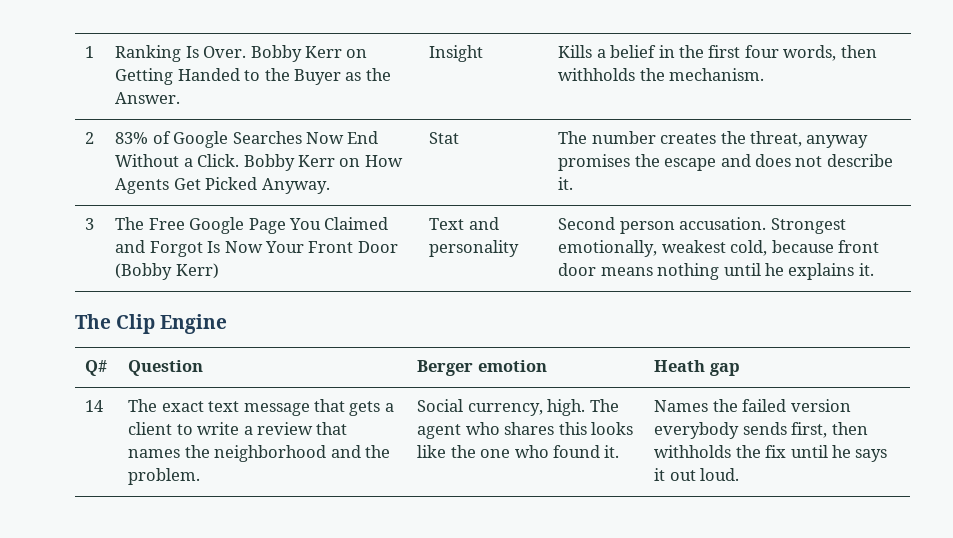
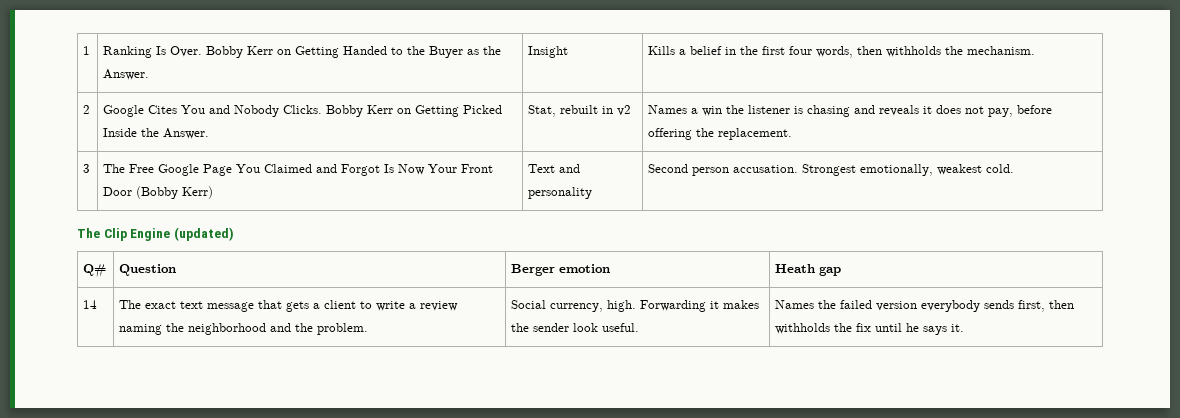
- 2 | 83% of Google Searches Now End Without a Click. Bobby Kerr on How Agents Get Picked Anyway. | Stat | The number creates the threat, anyway promises the escape and does not describe it.
+ 2 | Google Cites You and Nobody Clicks. Bobby Kerr on Getting Picked Inside the Answer. | Stat, rebuilt in v2 | Names a win the listener is chasing and reveals it does not pay, before offering the replacement.
- 3 | The Free Google Page You Claimed and Forgot Is Now Your Front Door (Bobby Kerr) | Text and personality | Second person accusation. Strongest emotionally, weakest cold, because front door means nothing until he explains it.
+ 3 | The Free Google Page You Claimed and Forgot Is Now Your Front Door (Bobby Kerr) | Text and personality | Second person accusation. Strongest emotionally, weakest cold.
- The Clip Engine
+ The Clip Engine (updated)
- The exact text message that gets a client to write a review that names the neighborhood and the problem.
+ The exact text message that gets a client to write a review naming the neighborhood and the problem.
- The agent who shares this looks like the one who found it.
+ Forwarding it makes the sender look useful.
- Names the failed version everybody sends first, then withholds the fix until he says it out loud.
+ Names the failed version everybody sends first, then withholds the fix until he says it.

